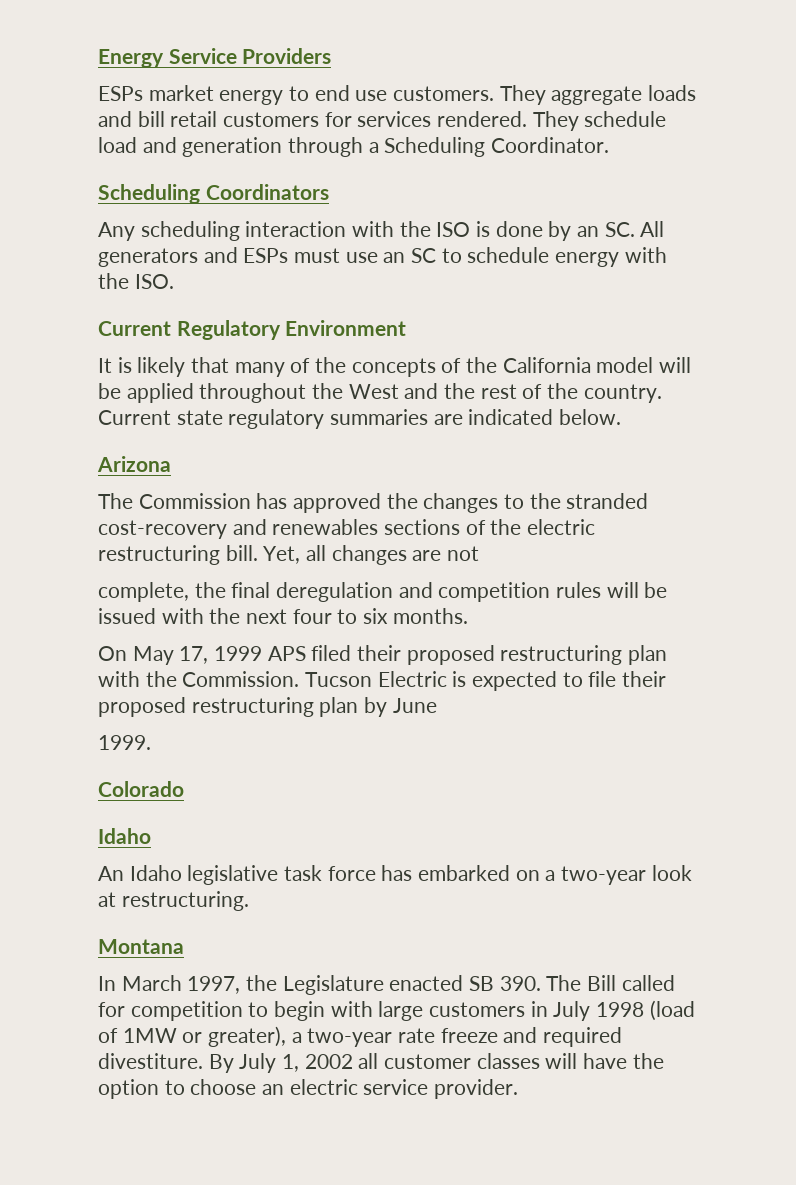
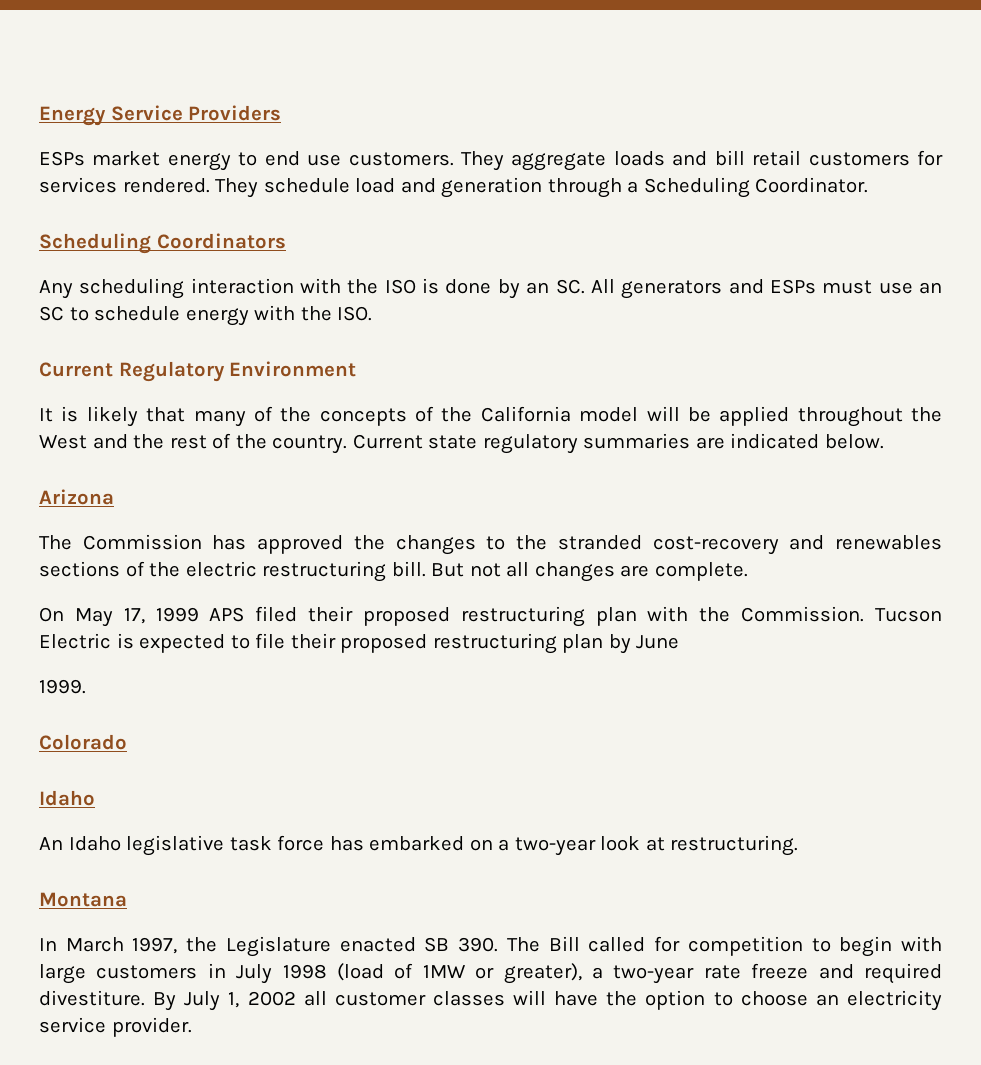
- Yet, all changes are not
- complete, the final deregulation and competition rules will be issued with the next four to six months.
+ But not all changes are complete.
- By July 1, 2002 all customer classes will have the option to choose an electric service provider.
+ By July 1, 2002 all customer classes will have the option to choose an electricity service provider.

